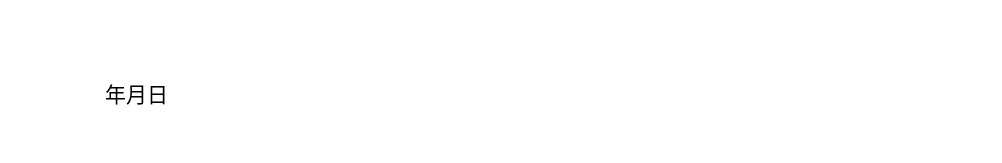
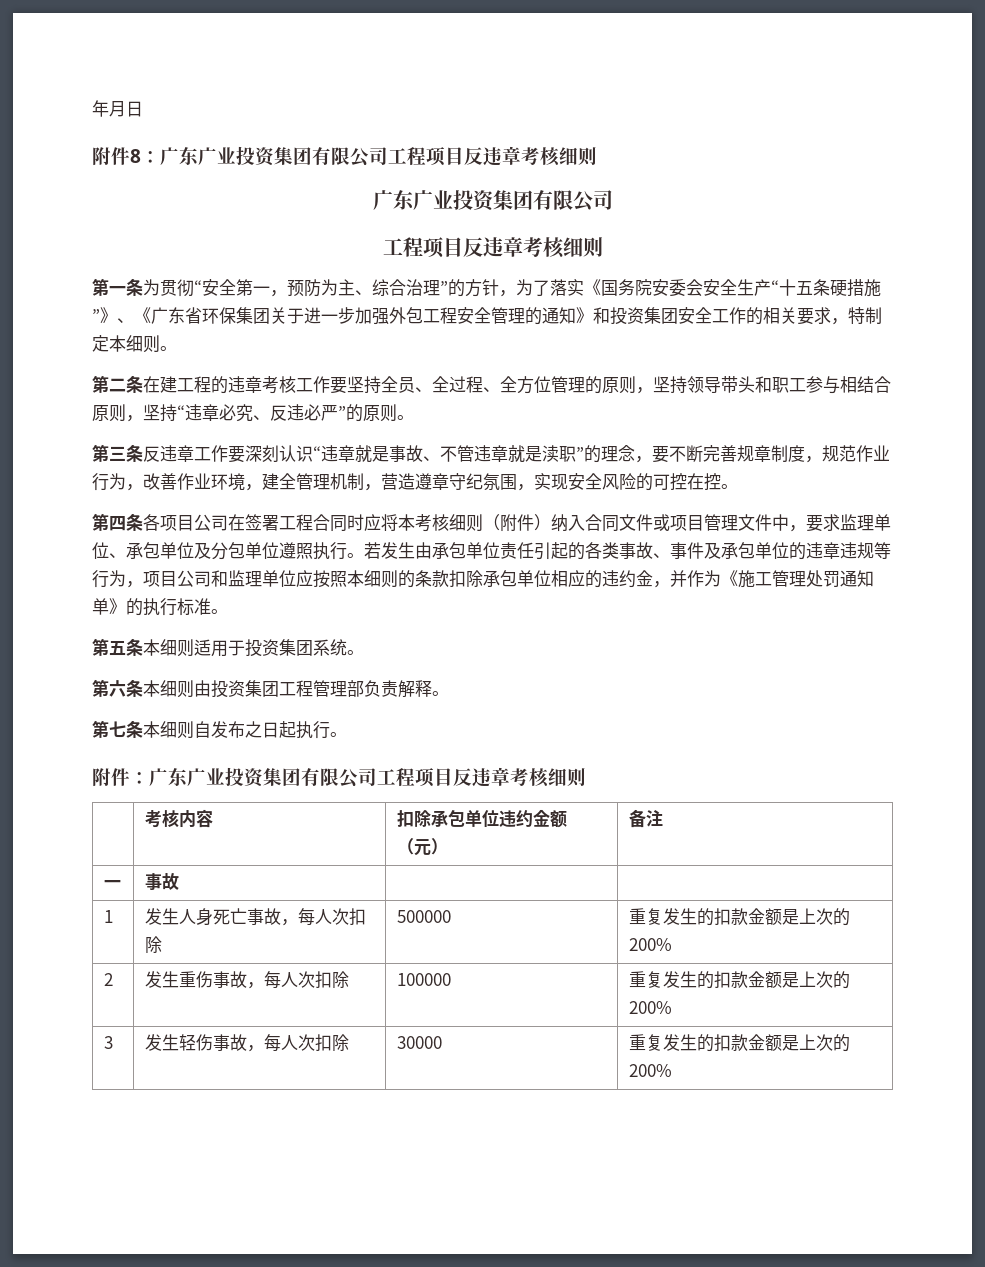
+ 附件8：广东广业投资集团有限公司工程项目反违章考核细则
+ 广东广业投资集团有限公司
+ 工程项目反违章考核细则
+ 第一条为贯彻“安全第一，预防为主、综合治理”的方针，为了落实《国务院安委会安全生产“十五条硬措施”》、《广东省环保集团关于进一步加强外包工程安全管理的通知》和投资集团安全工作的相关要求，特制定本细则。
+ 第二条在建工程的违章考核工作要坚持全员、全过程、全方位管理的原则，坚持领导带头和职工参与相结合原则，坚持“违章必究、反违必严”的原则。
+ 第三条反违章工作要深刻认识“违章就是事故、不管违章就是渎职”的理念，要不断完善规章制度，规范作业行为，改善作业环境，建全管理机制，营造遵章守纪氛围，实现安全风险的可控在控。
+ 第四条各项目公司在签署工程合同时应将本考核细则（附件）纳入合同文件或项目管理文件中，要求监理单位、承包单位及分包单位遵照执行。若发生由承包单位责任引起的各类事故、事件及承包单位的违章违规等行为，项目公司和监理单位应按照本细则的条款扣除承包单位相应的违约金，并作为《施工管理处罚通知单》的执行标准。
+ 第五条本细则适用于投资集团系统。
+ 第六条本细则由投资集团工程管理部负责解释。
+ 第七条本细则自发布之日起执行。
+ 附件：广东广业投资集团有限公司工程项目反违章考核细则
+ | 考核内容 | 扣除承包单位违约金额（元） | 备注
+ 一 | 事故 | |
+ 1 | 发生人身死亡事故，每人次扣除 | 500000 | 重复发生的扣款金额是上次的200%
+ 2 | 发生重伤事故，每人次扣除 | 100000 | 重复发生的扣款金额是上次的200%
+ 3 | 发生轻伤事故，每人次扣除 | 30000 | 重复发生的扣款金额是上次的200%

